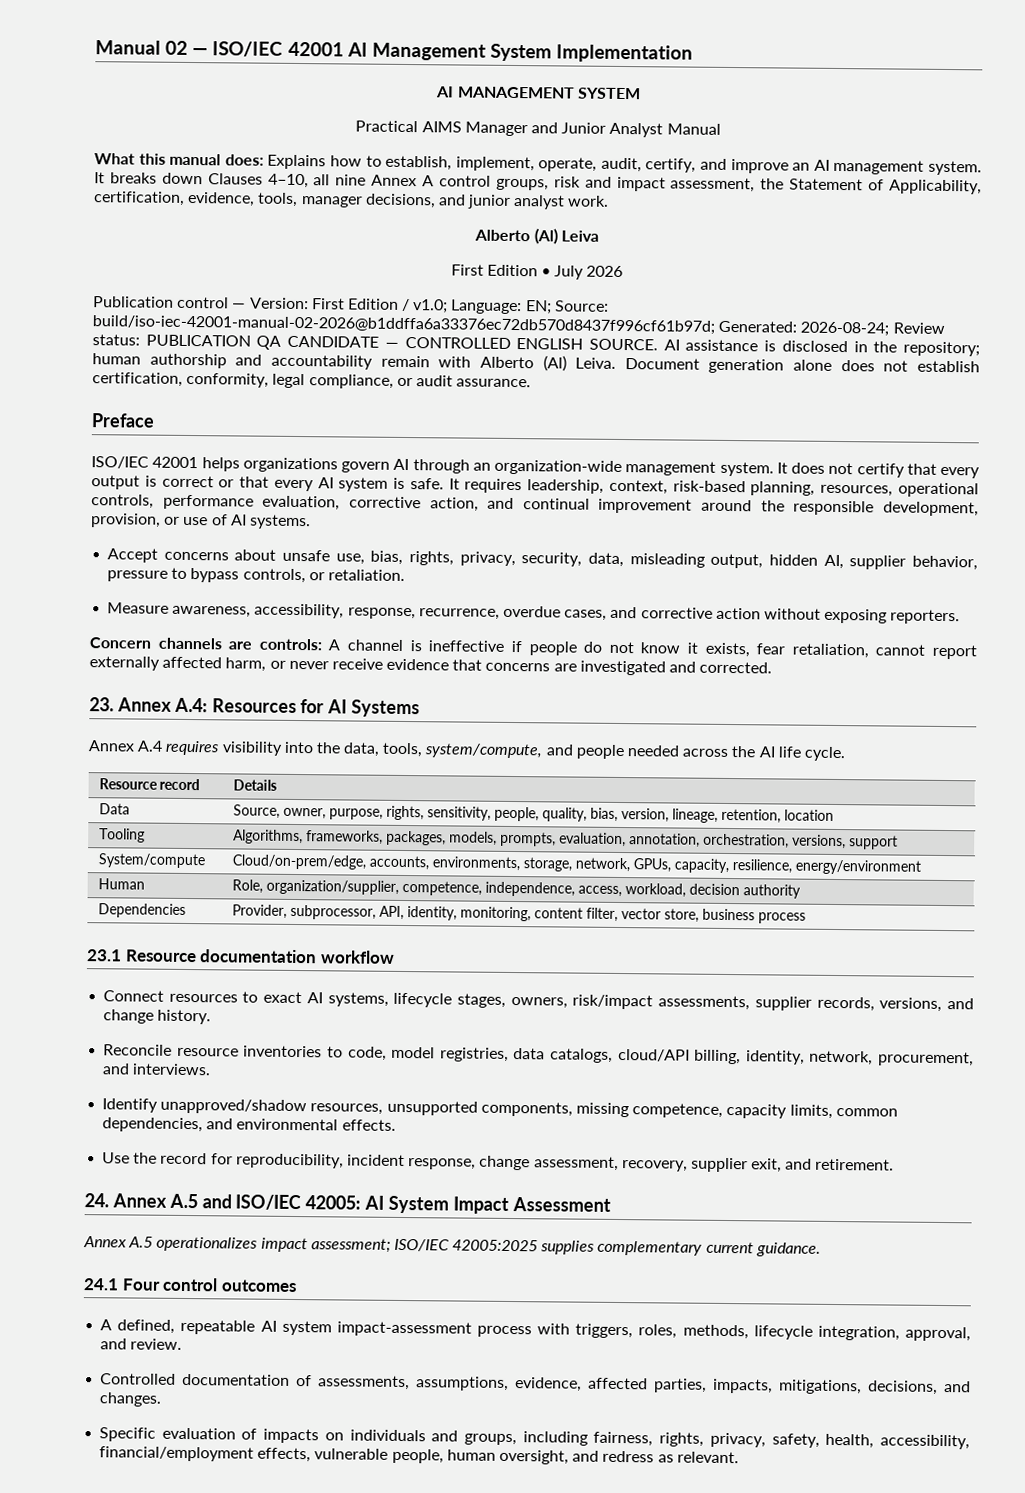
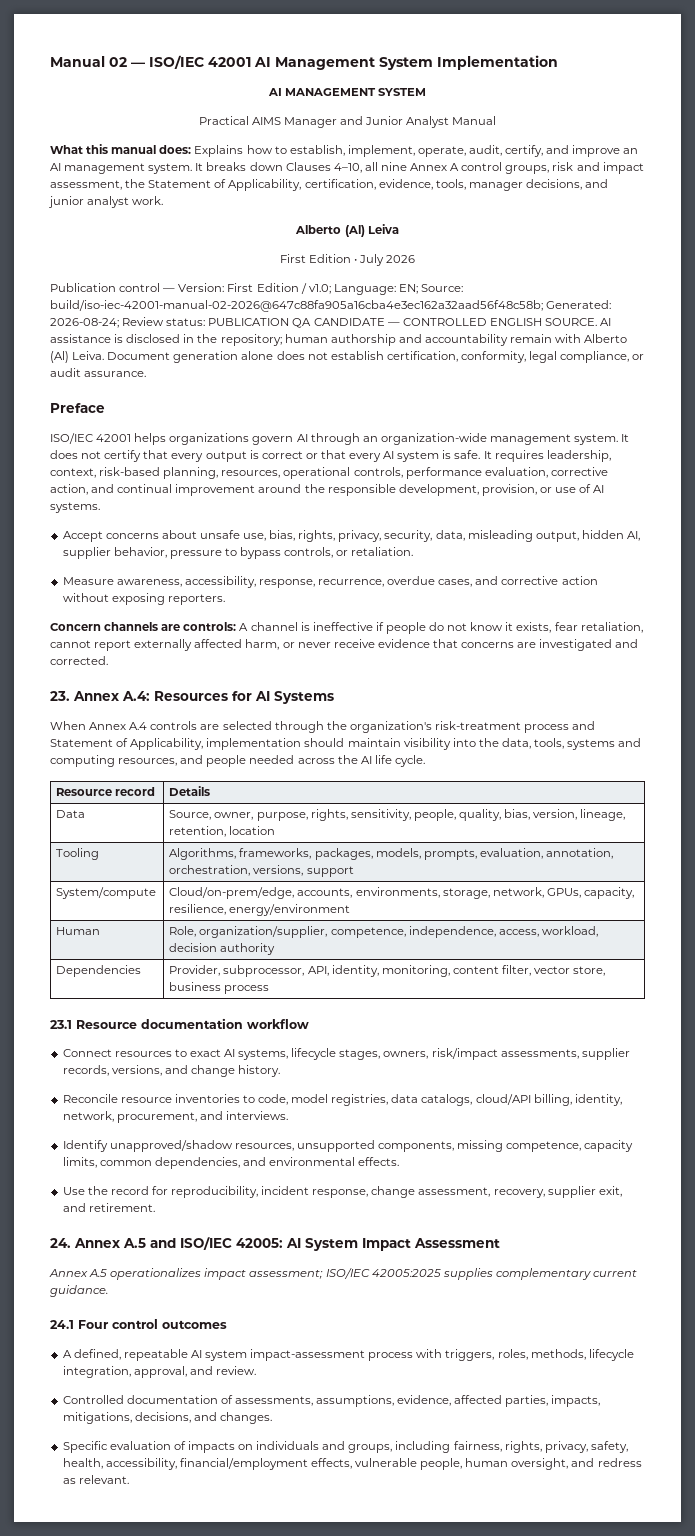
- Publication control — Version: First Edition / v1.0; Language: EN; Source: build/iso-iec-42001-manual-02-2026@b1ddffa6a33376ec72db570d8437f996cf61b97d; Generated: 2026-08-24; Review status: PUBLICATION QA CANDIDATE — CONTROLLED ENGLISH SOURCE.
+ Publication control — Version: First Edition / v1.0; Language: EN; Source: build/iso-iec-42001-manual-02-2026@647c88fa905a16cba4e3ec162a32aad56f48c58b; Generated: 2026-08-24; Review status: PUBLICATION QA CANDIDATE — CONTROLLED ENGLISH SOURCE.
- Annex A.4 requires visibility into the data, tools, system/compute, and people needed across the AI life cycle.
+ When Annex A.4 controls are selected through the organization's risk-treatment process and Statement of Applicability, implementation should maintain visibility into the data, tools, systems and computing resources, and people needed across the AI life cycle.

